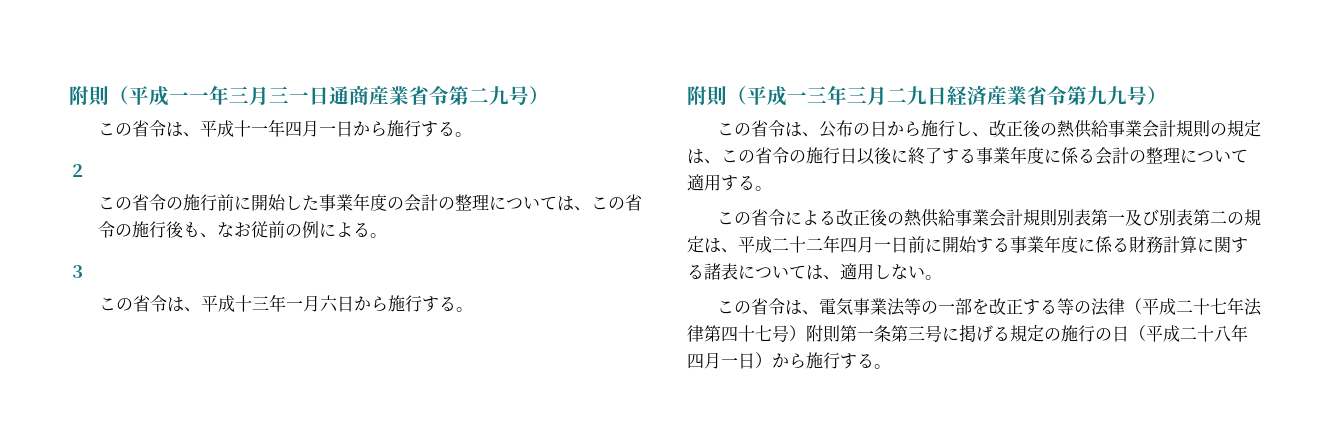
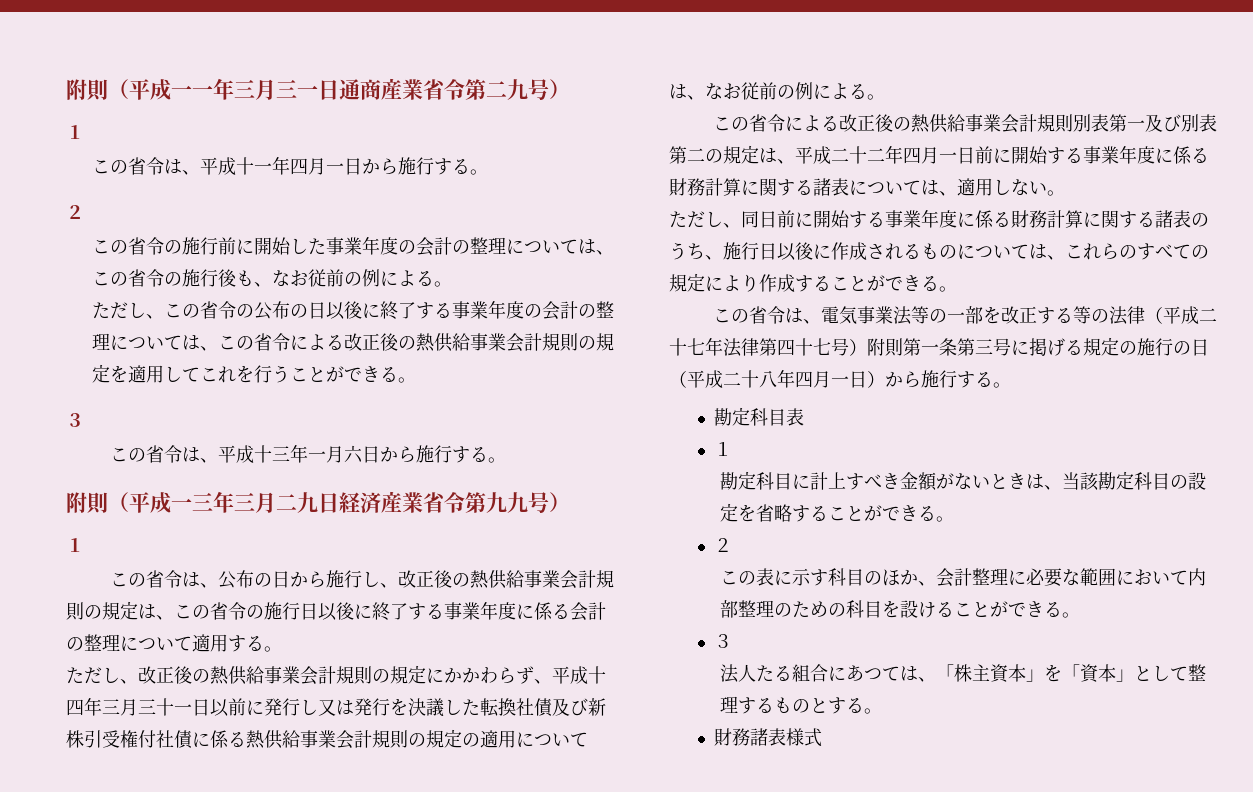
  附則（平成一一年三月三一日通商産業省令第二九号）
+ １
+ ただし、この省令の公布の日以後に終了する事業年度の会計の整理については、この省令による改正後の熱供給事業会計規則の規定を適用してこれを行うことができる。
  附則（平成一三年三月二九日経済産業省令第九九号）
+ １
+ ただし、改正後の熱供給事業会計規則の規定にかかわらず、平成十四年三月三十一日以前に発行し又は発行を決議した転換社債及び新株引受権付社債に係る熱供給事業会計規則の規定の適用については、なお従前の例による。
+ ただし、同日前に開始する事業年度に係る財務計算に関する諸表のうち、施行日以後に作成されるものについては、これらのすべての規定により作成することができる。
+ 勘定科目表
+ １
+ 勘定科目に計上すべき金額がないときは、当該勘定科目の設定を省略することができる。
+ ２
+ この表に示す科目のほか、会計整理に必要な範囲において内部整理のための科目を設けることができる。
+ ３
+ 法人たる組合にあつては、「株主資本」を「資本」として整理するものとする。
+ 財務諸表様式

